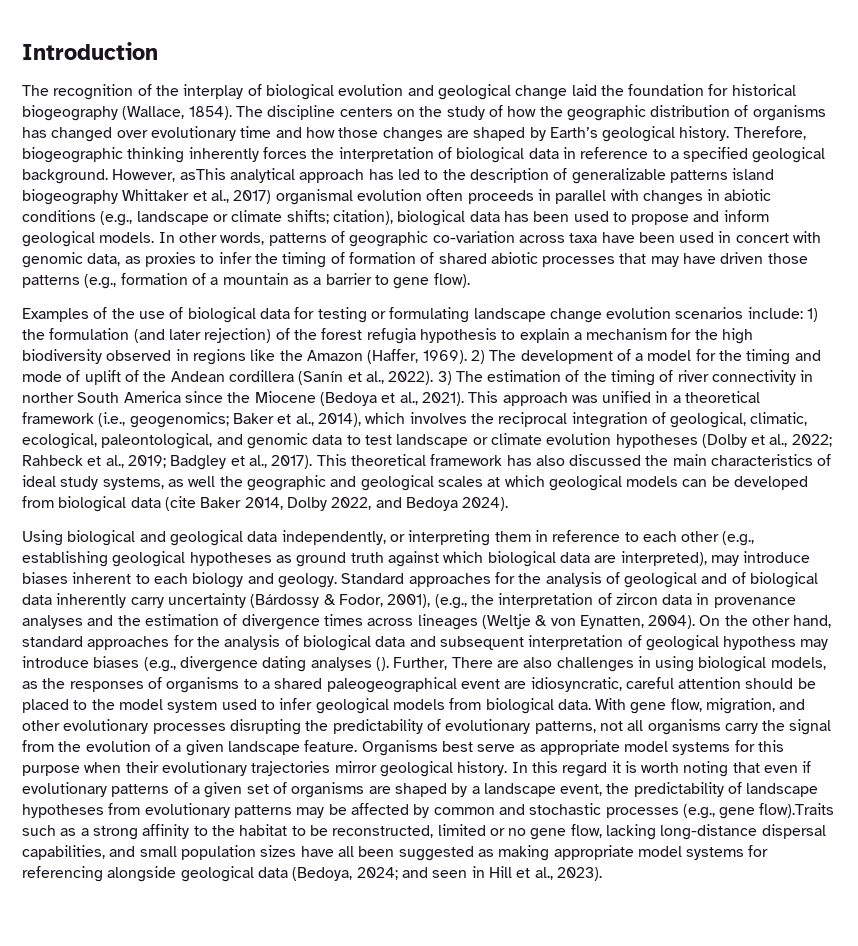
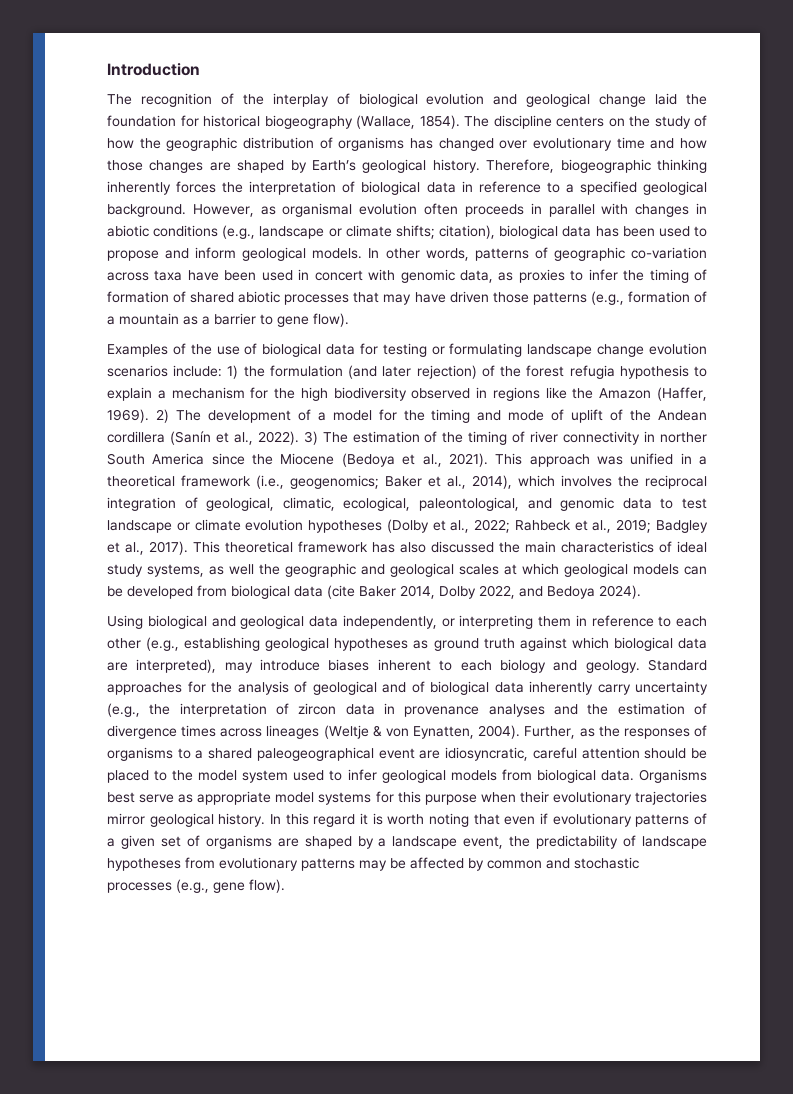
- However, asThis analytical approach has led to the description of generalizable patterns island biogeography Whittaker et al., 2017) organismal evolution often proceeds in parallel with changes in abiotic conditions (e.g., landscape or climate shifts; citation), biological data has been used to propose and inform geological models.
+ However, as organismal evolution often proceeds in parallel with changes in abiotic conditions (e.g., landscape or climate shifts; citation), biological data has been used to propose and inform geological models.
- Standard approaches for the analysis of geological and of biological data inherently carry uncertainty (Bárdossy & Fodor, 2001), (e.g., the interpretation of zircon data in provenance analyses and the estimation of divergence times across lineages (Weltje & von Eynatten, 2004).
+ Standard approaches for the analysis of geological and of biological data inherently carry uncertainty (e.g., the interpretation of zircon data in provenance analyses and the estimation of divergence times across lineages (Weltje & von Eynatten, 2004).
- On the other hand, standard approaches for the analysis of biological data and subsequent interpretation of geological hypothess may introduce biases (e.g., divergence dating analyses (). Further, There are also challenges in using biological models, as the responses of organisms to a shared paleogeographical event are idiosyncratic, careful attention should be placed to the model system used to infer geological models from biological data.
+ Further, as the responses of organisms to a shared paleogeographical event are idiosyncratic, careful attention should be placed to the model system used to infer geological models from biological data.
- With gene flow, migration, and other evolutionary processes disrupting the predictability of evolutionary patterns, not all organisms carry the signal from the evolution of a given landscape feature.
- In this regard it is worth noting that even if evolutionary patterns of a given set of organisms are shaped by a landscape event, the predictability of landscape hypotheses from evolutionary patterns may be affected by common and stochastic processes (e.g., gene flow).Traits such as a strong affinity to the habitat to be reconstructed, limited or no gene flow, lacking long-distance dispersal capabilities, and small population sizes have all been suggested as making appropriate model systems for referencing alongside geological data (Bedoya, 2024; and seen in Hill et al., 2023).
+ In this regard it is worth noting that even if evolutionary patterns of a given set of organisms are shaped by a landscape event, the predictability of landscape hypotheses from evolutionary patterns may be affected by common and stochastic processes (e.g., gene flow).

